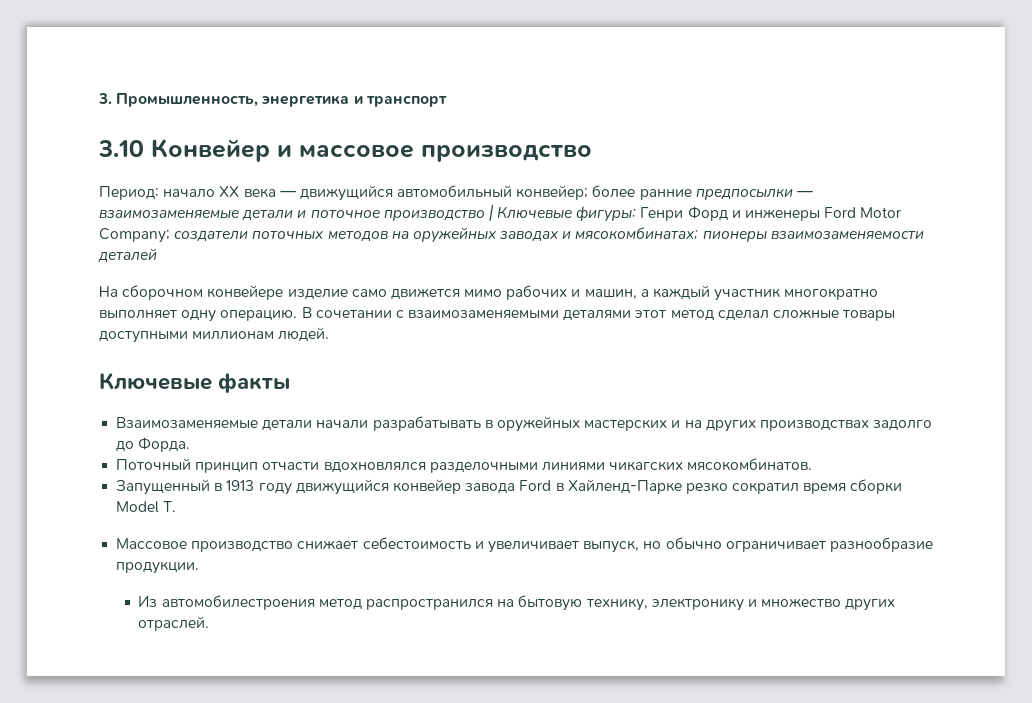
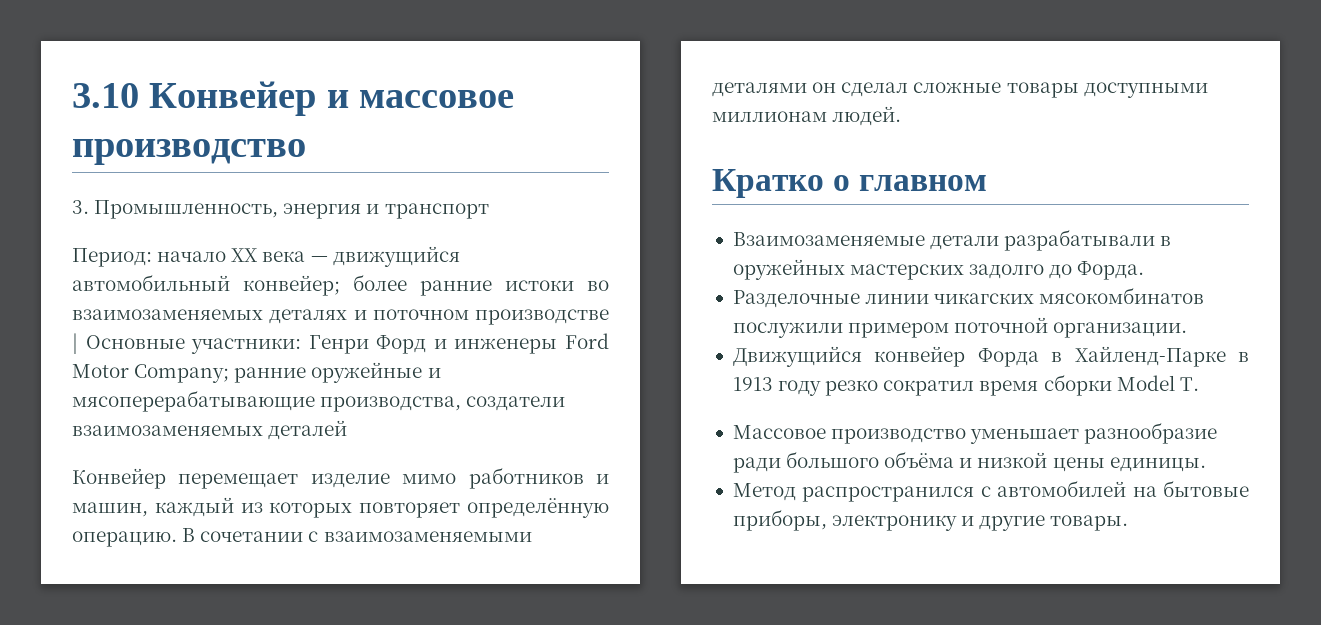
- 3. Промышленность, энергетика и транспорт
+ 3. Промышленность, энергия и транспорт
- Период: начало XX века — движущийся автомобильный конвейер; более ранние предпосылки — взаимозаменяемые детали и поточное производство | Ключевые фигуры: Генри Форд и инженеры Ford Motor Company; создатели поточных методов на оружейных заводах и мясокомбинатах; пионеры взаимозаменяемости деталей
- На сборочном конвейере изделие само движется мимо рабочих и машин, а каждый участник многократно выполняет одну операцию.
+ Период: начало XX века — движущийся автомобильный конвейер; более ранние истоки во взаимозаменяемых деталях и поточном производстве | Основные участники: Генри Форд и инженеры Ford Motor Company; ранние оружейные и мясоперерабатывающие производства, создатели взаимозаменяемых деталей
+ Конвейер перемещает изделие мимо работников и машин, каждый из которых повторяет определённую операцию.
- В сочетании с взаимозаменяемыми деталями этот метод сделал сложные товары доступными миллионам людей.
+ В сочетании с взаимозаменяемыми деталями он сделал сложные товары доступными миллионам людей.
- Ключевые факты
+ Кратко о главном
- Взаимозаменяемые детали начали разрабатывать в оружейных мастерских и на других производствах задолго до Форда.
+ Взаимозаменяемые детали разрабатывали в оружейных мастерских задолго до Форда.
- Поточный принцип отчасти вдохновлялся разделочными линиями чикагских мясокомбинатов.
- Запущенный в 1913 году движущийся конвейер завода Ford в Хайленд-Парке резко сократил время сборки Model T.
+ Разделочные линии чикагских мясокомбинатов послужили примером поточной организации.
+ Движущийся конвейер Форда в Хайленд-Парке в 1913 году резко сократил время сборки Model T.
- Массовое производство снижает себестоимость и увеличивает выпуск, но обычно ограничивает разнообразие продукции.
- Из автомобилестроения метод распространился на бытовую технику, электронику и множество других отраслей.
+ Массовое производство уменьшает разнообразие ради большого объёма и низкой цены единицы.
+ Метод распространился с автомобилей на бытовые приборы, электронику и другие товары.

